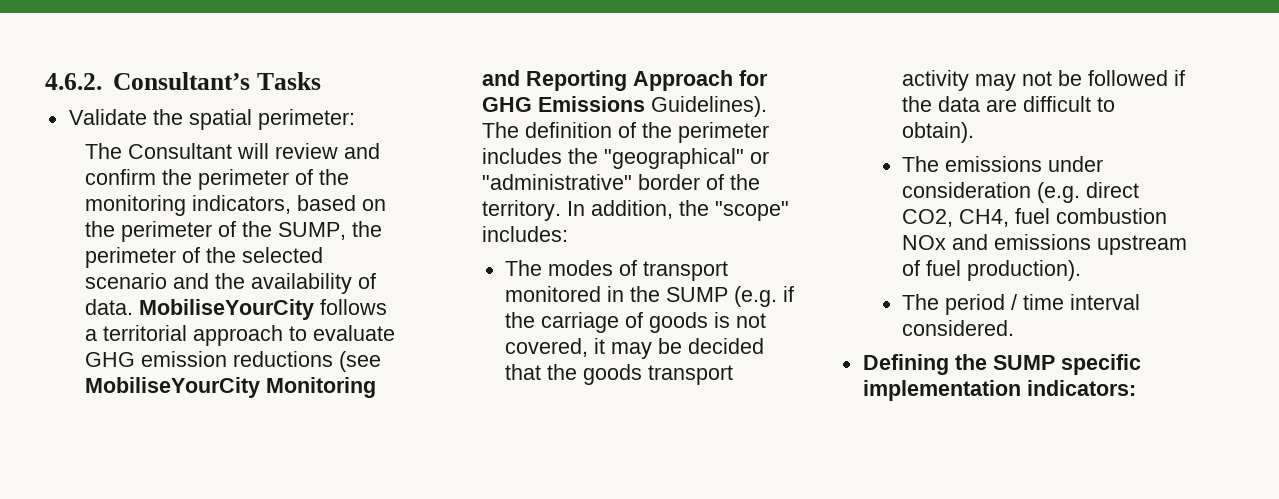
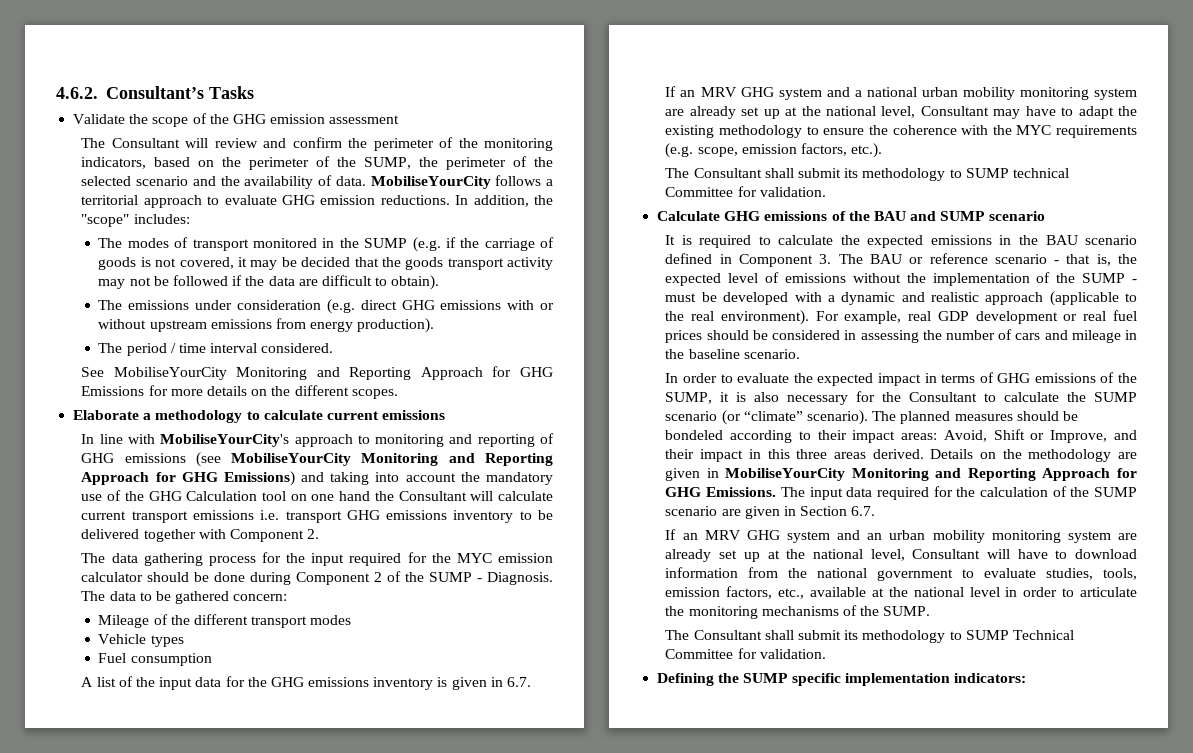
- Validate the spatial perimeter:
+ Validate the scope of the GHG emission assessment
- MobiliseYourCity follows a territorial approach to evaluate GHG emission reductions (see MobiliseYourCity Monitoring and Reporting Approach for GHG Emissions Guidelines). The definition of the perimeter includes the "geographical" or "administrative" border of the territory.
+ MobiliseYourCity follows a territorial approach to evaluate GHG emission reductions.
- The emissions under consideration (e.g. direct CO2, CH4, fuel combustion NOx and emissions upstream of fuel production).
+ The emissions under consideration (e.g. direct GHG emissions with or without upstream emissions from energy production).
+ See MobiliseYourCity Monitoring and Reporting Approach for GHG Emissions for more details on the different scopes.
+ Elaborate a methodology to calculate current emissions
+ In line with MobiliseYourCity's approach to monitoring and reporting of GHG emissions (see MobiliseYourCity Monitoring and Reporting Approach for GHG Emissions) and taking into account the mandatory use of the GHG Calculation tool on one hand the Consultant will calculate current transport emissions i.e. transport GHG emissions inventory to be delivered together with Component 2.
+ The data gathering process for the input required for the MYC emission calculator should be done during Component 2 of the SUMP - Diagnosis. The data to be gathered concern:
+ Mileage of the different transport modes
+ Vehicle types
+ Fuel consumption
+ A list of the input data for the GHG emissions inventory is given in 6.7.
+ If an MRV GHG system and a national urban mobility monitoring system are already set up at the national level, Consultant may have to adapt the existing methodology to ensure the coherence with the MYC requirements (e.g. scope, emission factors, etc.).
+ The Consultant shall submit its methodology to SUMP technical Committee for validation.
+ Calculate GHG emissions of the BAU and SUMP scenario
+ It is required to calculate the expected emissions in the BAU scenario defined in Component 3. The BAU or reference scenario - that is, the expected level of emissions without the implementation of the SUMP - must be developed with a dynamic and realistic approach (applicable to the real environment). For example, real GDP development or real fuel prices should be considered in assessing the number of cars and mileage in the baseline scenario.
+ In order to evaluate the expected impact in terms of GHG emissions of the SUMP, it is also necessary for the Consultant to calculate the SUMP scenario (or “climate” scenario). The planned measures should be bondeled according to their impact areas: Avoid, Shift or Improve, and their impact in this three areas derived. Details on the methodology are given in MobiliseYourCity Monitoring and Reporting Approach for GHG Emissions. The input data required for the calculation of the SUMP scenario are given in Section 6.7.
+ If an MRV GHG system and an urban mobility monitoring system are already set up at the national level, Consultant will have to download information from the national government to evaluate studies, tools, emission factors, etc., available at the national level in order to articulate the monitoring mechanisms of the SUMP.
+ The Consultant shall submit its methodology to SUMP Technical Committee for validation.

